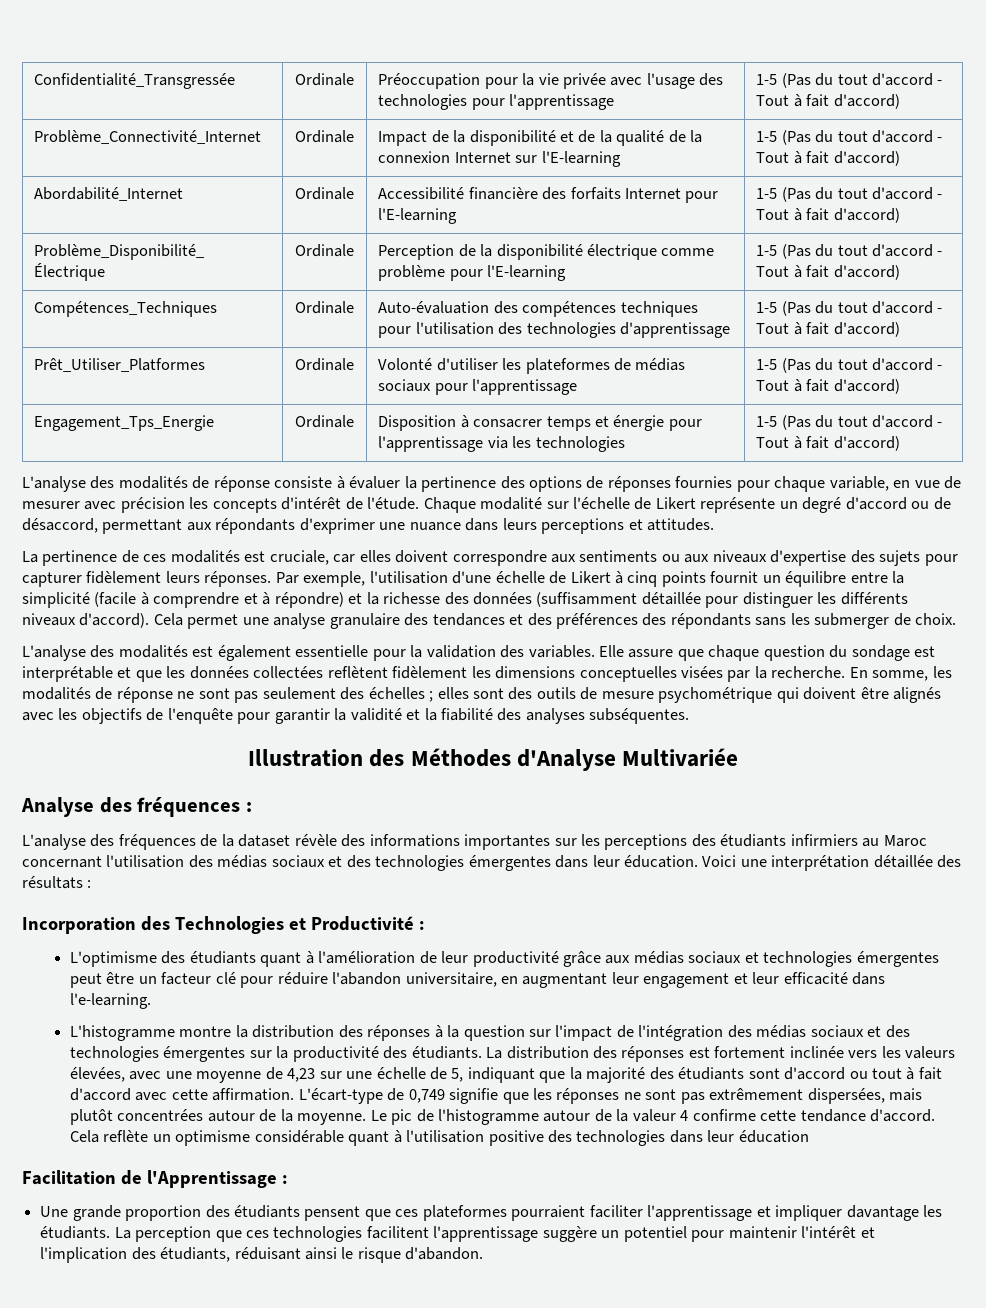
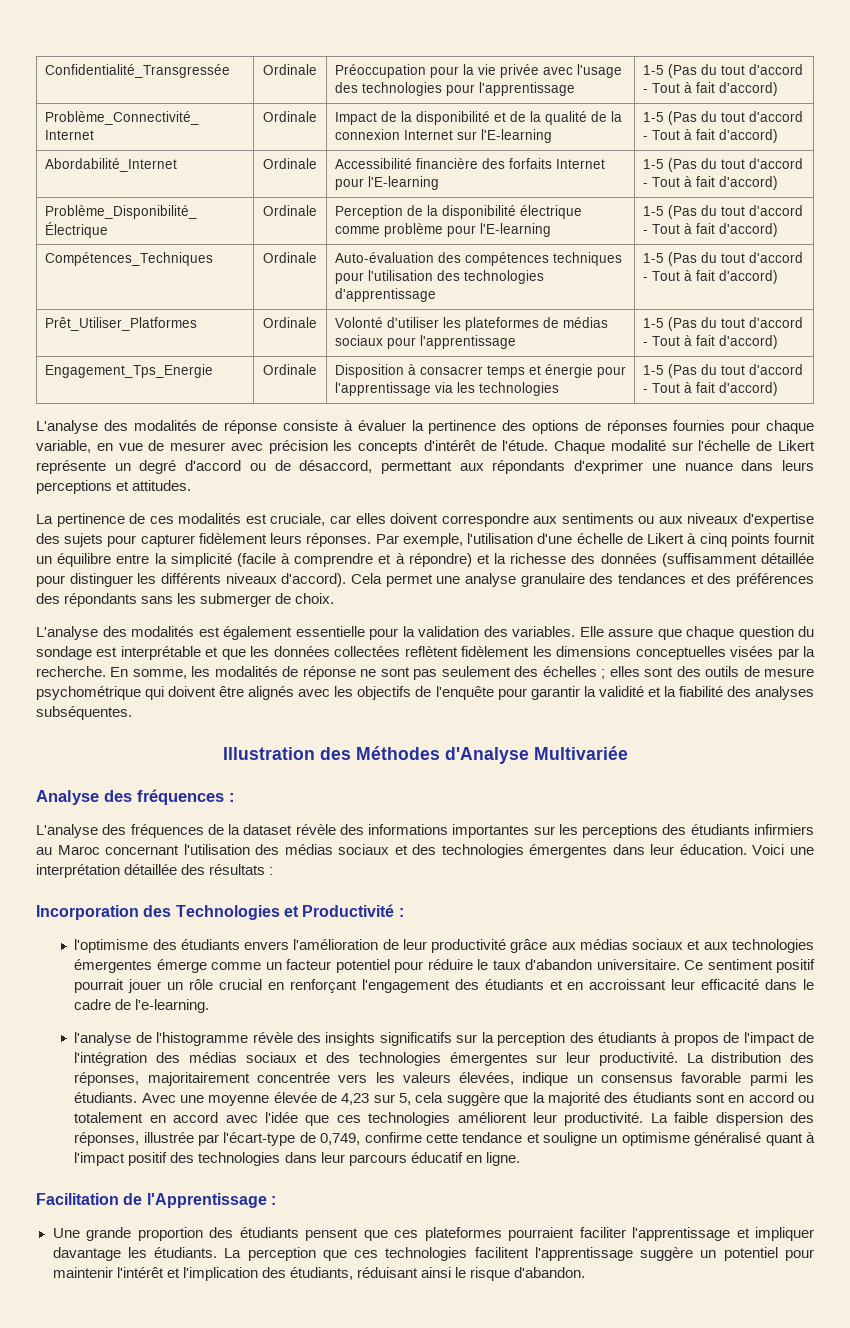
- L'optimisme des étudiants quant à l'amélioration de leur productivité grâce aux médias sociaux et technologies émergentes peut être un facteur clé pour réduire l'abandon universitaire, en augmentant leur engagement et leur efficacité dans l'e-learning.
- L'histogramme montre la distribution des réponses à la question sur l'impact de l'intégration des médias sociaux et des technologies émergentes sur la productivité des étudiants. La distribution des réponses est fortement inclinée vers les valeurs élevées, avec une moyenne de 4,23 sur une échelle de 5, indiquant que la majorité des étudiants sont d'accord ou tout à fait d'accord avec cette affirmation. L'écart-type de 0,749 signifie que les réponses ne sont pas extrêmement dispersées, mais plutôt concentrées autour de la moyenne. Le pic de l'histogramme autour de la valeur 4 confirme cette tendance d'accord. Cela reflète un optimisme considérable quant à l'utilisation positive des technologies dans leur éducation
+ l'optimisme des étudiants envers l'amélioration de leur productivité grâce aux médias sociaux et aux technologies émergentes émerge comme un facteur potentiel pour réduire le taux d'abandon universitaire. Ce sentiment positif pourrait jouer un rôle crucial en renforçant l'engagement des étudiants et en accroissant leur efficacité dans le cadre de l'e-learning.
+ l'analyse de l'histogramme révèle des insights significatifs sur la perception des étudiants à propos de l'impact de l'intégration des médias sociaux et des technologies émergentes sur leur productivité. La distribution des réponses, majoritairement concentrée vers les valeurs élevées, indique un consensus favorable parmi les étudiants. Avec une moyenne élevée de 4,23 sur 5, cela suggère que la majorité des étudiants sont en accord ou totalement en accord avec l'idée que ces technologies améliorent leur productivité. La faible dispersion des réponses, illustrée par l'écart-type de 0,749, confirme cette tendance et souligne un optimisme généralisé quant à l'impact positif des technologies dans leur parcours éducatif en ligne.

